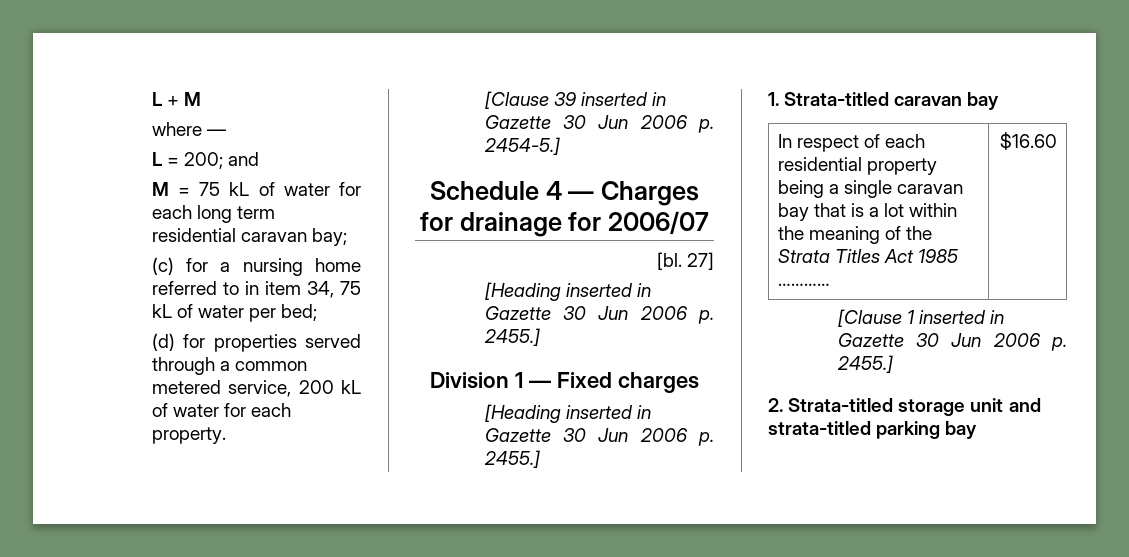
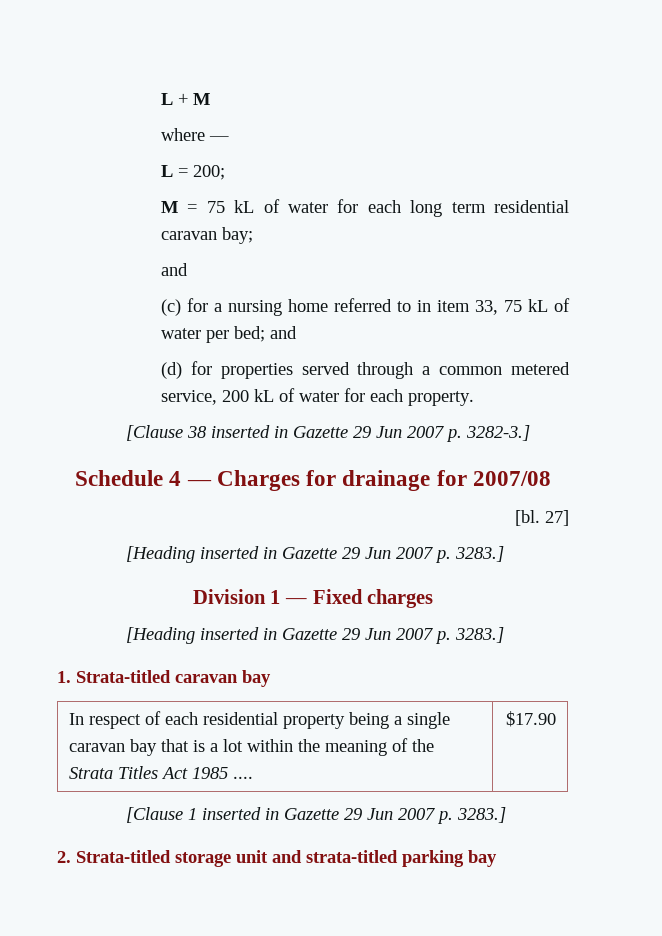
- L = 200; and
+ L = 200;
  M = 75 kL of water for each long term residential caravan bay;
+ and
- (c) for a nursing home referred to in item 34, 75 kL of water per bed;
+ (c) for a nursing home referred to in item 33, 75 kL of water per bed; and
- [Clause 39 inserted in Gazette 30 Jun 2006 p. 2454-5.]
+ [Clause 38 inserted in Gazette 29 Jun 2007 p. 3282-3.]
- Schedule 4 — Charges for drainage for 2006/07
+ Schedule 4 — Charges for drainage for 2007/08
  27]
- [Heading inserted in Gazette 30 Jun 2006 p. 2455.]
+ [Heading inserted in Gazette 29 Jun 2007 p. 3283.]
  Division 1 — Fixed charges
- [Heading inserted in Gazette 30 Jun 2006 p. 2455.]
+ [Heading inserted in Gazette 29 Jun 2007 p. 3283.]
- In respect of each residential property being a single caravan bay that is a lot within the meaning of the Strata Titles Act 1985 ………… | $16.60
+ In respect of each residential property being a single caravan bay that is a lot within the meaning of the Strata Titles Act 1985 .... | $17.90
- [Clause 1 inserted in Gazette 30 Jun 2006 p. 2455.]
+ [Clause 1 inserted in Gazette 29 Jun 2007 p. 3283.]

